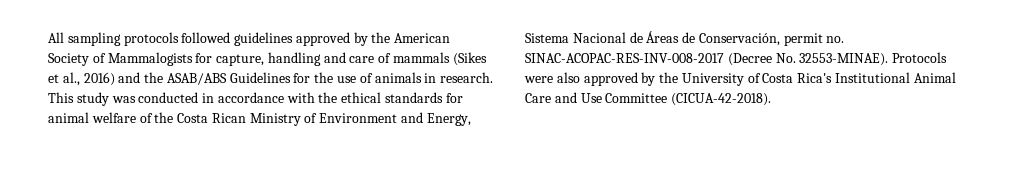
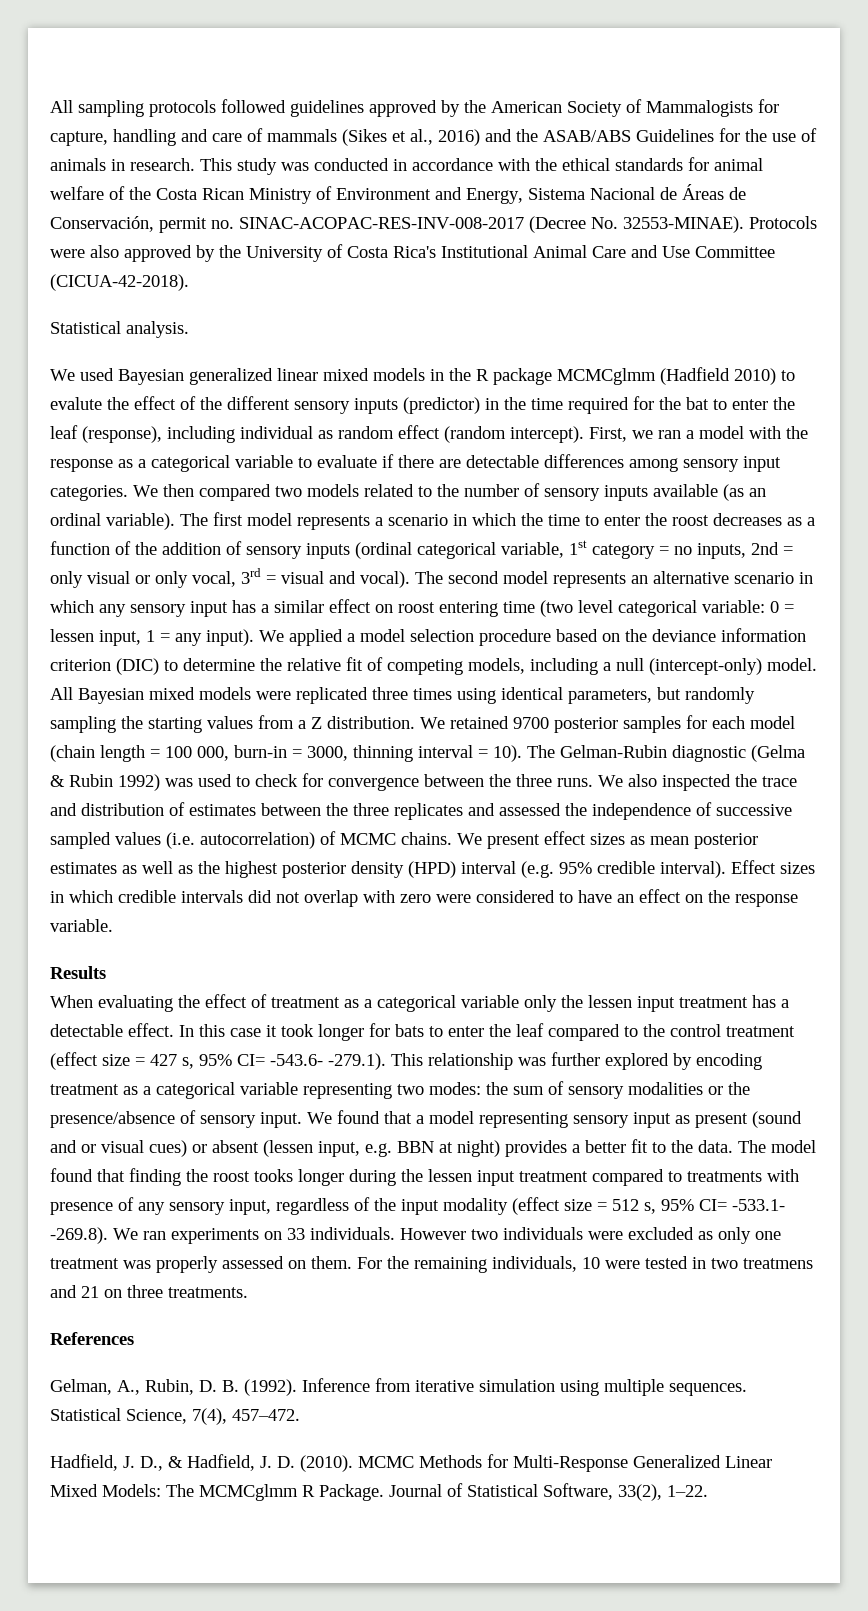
+ Statistical analysis.
+ We used Bayesian generalized linear mixed models in the R package MCMCglmm (Hadfield 2010) to evalute the effect of the different sensory inputs (predictor) in the time required for the bat to enter the leaf (response), including individual as random effect (random intercept). First, we ran a model with the response as a categorical variable to evaluate if there are detectable differences among sensory input categories. We then compared two models related to the number of sensory inputs available (as an ordinal variable). The first model represents a scenario in which the time to enter the roost decreases as a function of the addition of sensory inputs (ordinal categorical variable, 1st category = no inputs, 2nd = only visual or only vocal, 3rd = visual and vocal). The second model represents an alternative scenario in which any sensory input has a similar effect on roost entering time (two level categorical variable: 0 = lessen input, 1 = any input). We applied a model selection procedure based on the deviance information criterion (DIC) to determine the relative fit of competing models, including a null (intercept-only) model. All Bayesian mixed models were replicated three times using identical parameters, but randomly sampling the starting values from a Z distribution. We retained 9700 posterior samples for each model (chain length = 100 000, burn-in = 3000, thinning interval = 10). The Gelman-Rubin diagnostic (Gelma & Rubin 1992) was used to check for convergence between the three runs. We also inspected the trace and distribution of estimates between the three replicates and assessed the independence of successive sampled values (i.e. autocorrelation) of MCMC chains. We present effect sizes as mean posterior estimates as well as the highest posterior density (HPD) interval (e.g. 95% credible interval). Effect sizes in which credible intervals did not overlap with zero were considered to have an effect on the response variable.
+ Results
+ When evaluating the effect of treatment as a categorical variable only the lessen input treatment has a detectable effect. In this case it took longer for bats to enter the leaf compared to the control treatment (effect size = 427 s, 95% CI= -543.6- -279.1). This relationship was further explored by encoding treatment as a categorical variable representing two modes: the sum of sensory modalities or the presence/absence of sensory input. We found that a model representing sensory input as present (sound and or visual cues) or absent (lessen input, e.g. BBN at night) provides a better fit to the data. The model found that finding the roost tooks longer during the lessen input treatment compared to treatments with presence of any sensory input, regardless of the input modality (effect size = 512 s, 95% CI= -533.1- -269.8). We ran experiments on 33 individuals. However two individuals were excluded as only one treatment was properly assessed on them. For the remaining individuals, 10 were tested in two treatmens and 21 on three treatments.
+ References
+ Gelman, A., Rubin, D. B. (1992). Inference from iterative simulation using multiple sequences. Statistical Science, 7(4), 457–472.
+ Hadfield, J. D., & Hadfield, J. D. (2010). MCMC Methods for Multi-Response Generalized Linear Mixed Models: The MCMCglmm R Package. Journal of Statistical Software, 33(2), 1–22.

